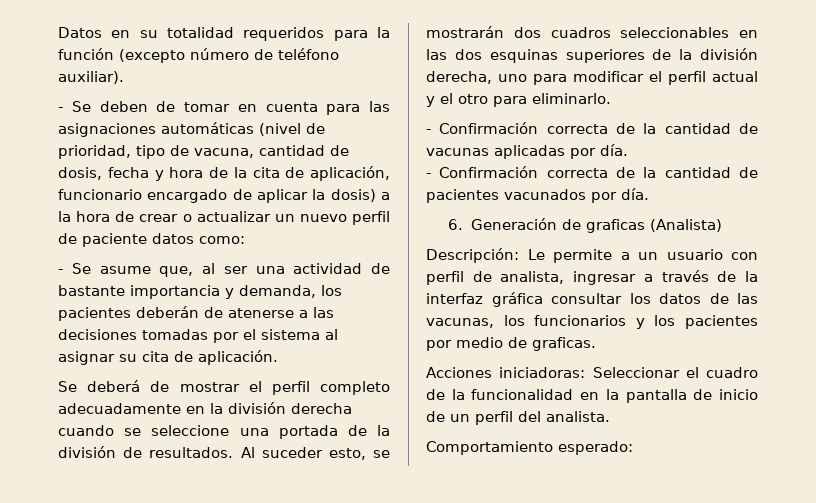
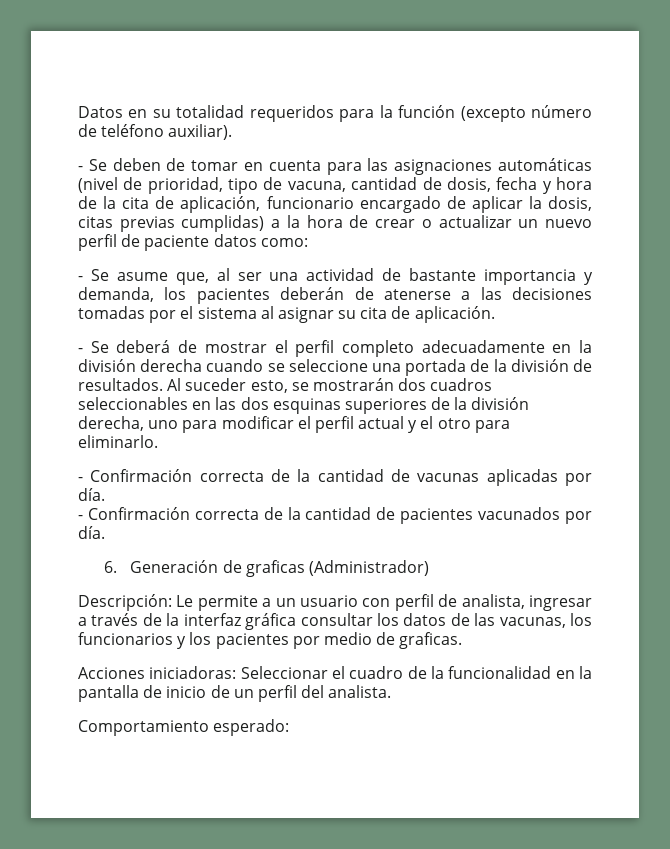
- - Se deben de tomar en cuenta para las asignaciones automáticas (nivel de prioridad, tipo de vacuna, cantidad de dosis, fecha y hora de la cita de aplicación, funcionario encargado de aplicar la dosis) a la hora de crear o actualizar un nuevo perfil de paciente datos como:
+ - Se deben de tomar en cuenta para las asignaciones automáticas (nivel de prioridad, tipo de vacuna, cantidad de dosis, fecha y hora de la cita de aplicación, funcionario encargado de aplicar la dosis, citas previas cumplidas) a la hora de crear o actualizar un nuevo perfil de paciente datos como:
- Se deberá de mostrar el perfil completo adecuadamente en la división derecha cuando se seleccione una portada de la división de resultados.
+ - Se deberá de mostrar el perfil completo adecuadamente en la división derecha cuando se seleccione una portada de la división de resultados.
- 6. Generación de graficas (Analista)
+ 6. Generación de graficas (Administrador)

